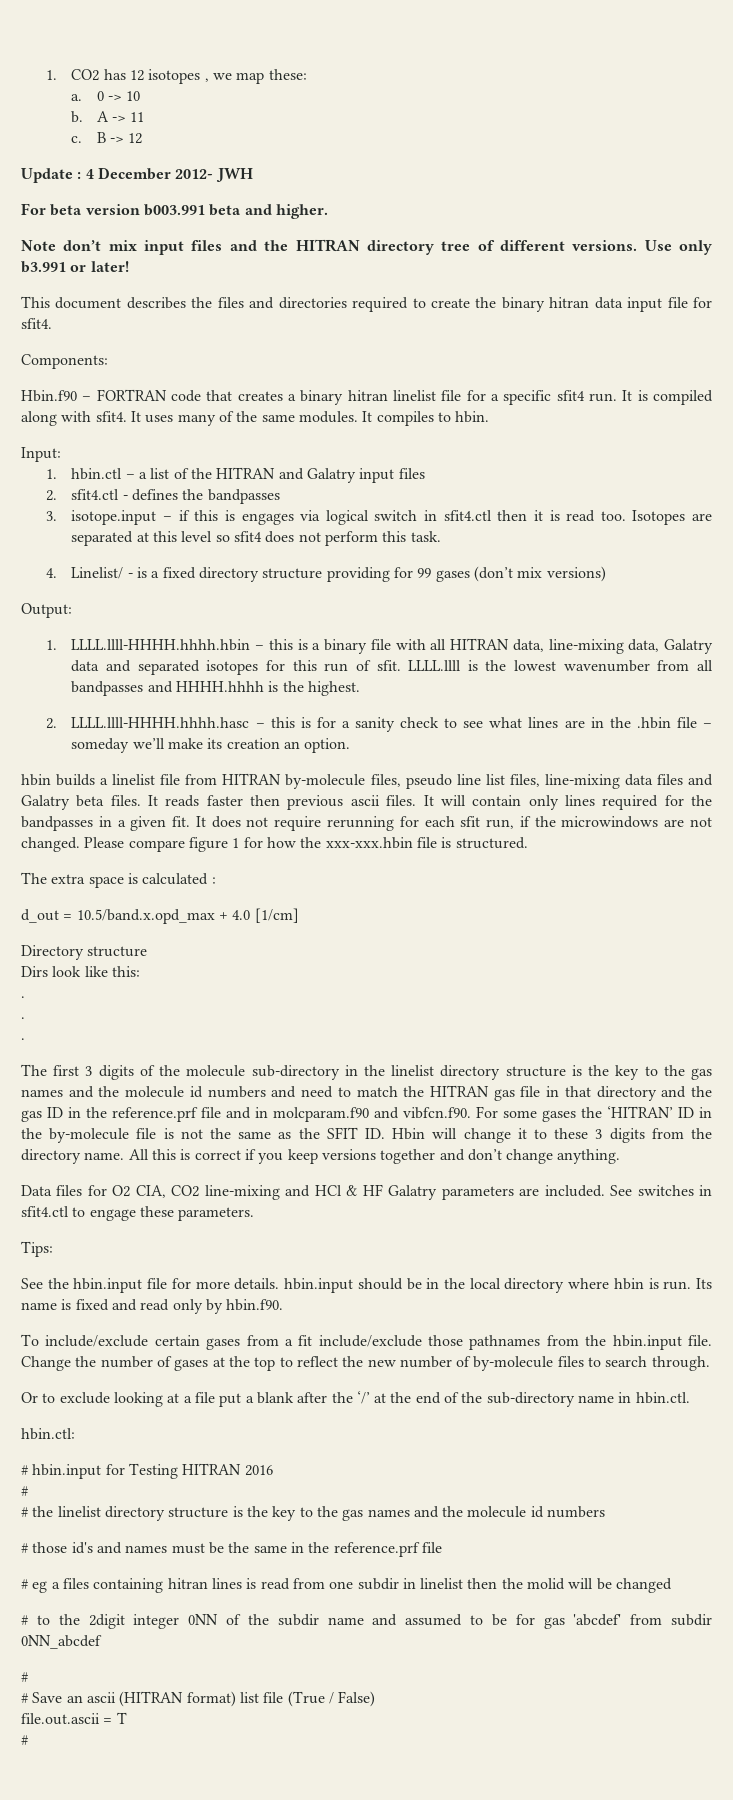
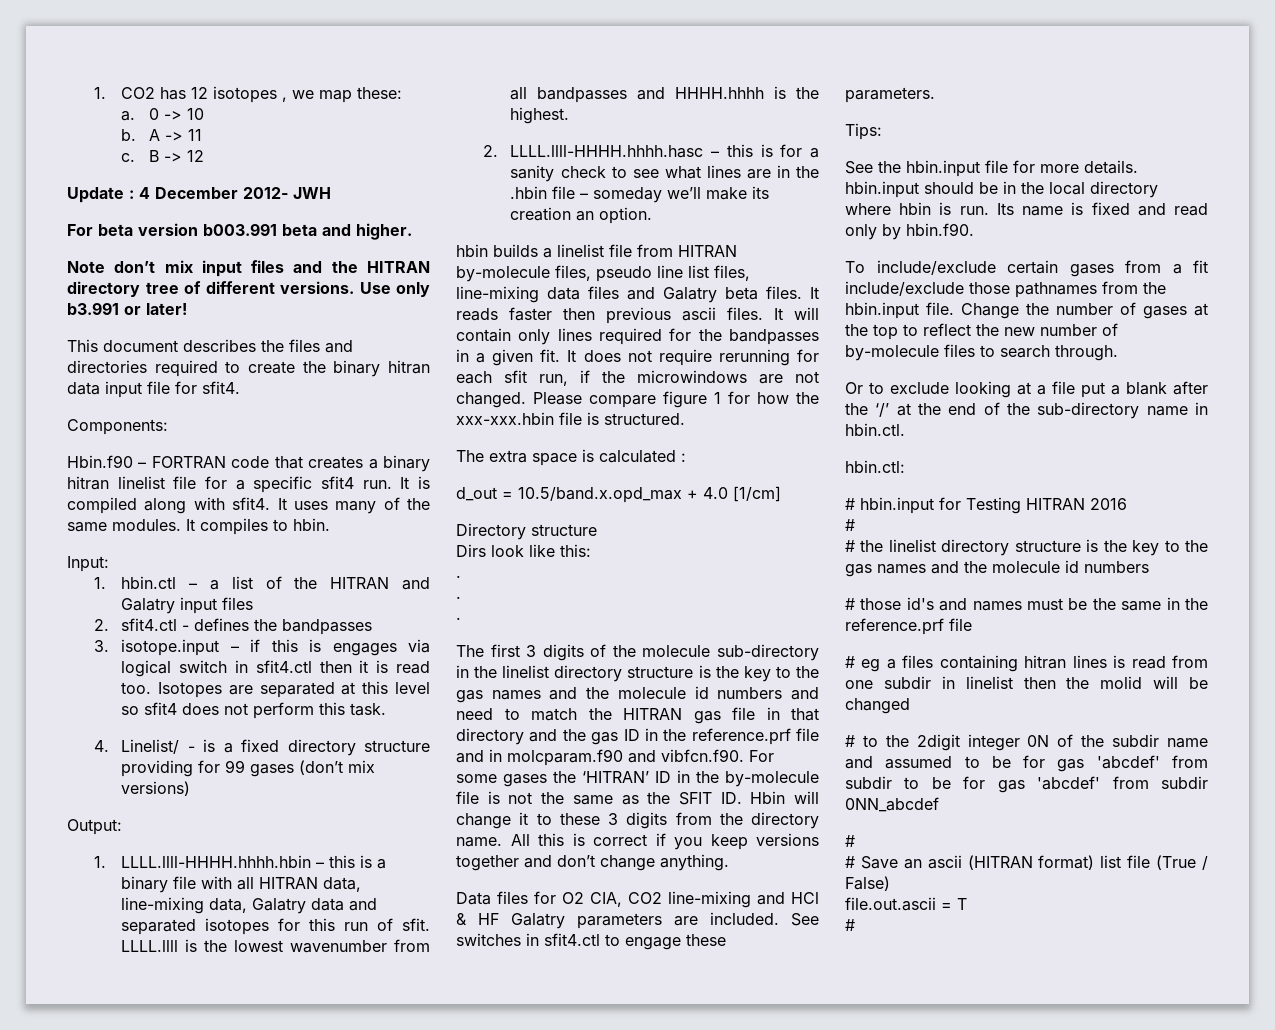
- # to the 2digit integer 0NN of the subdir name and assumed to be for gas 'abcdef' from subdir 0NN_abcdef
+ # to the 2digit integer 0N of the subdir name and assumed to be for gas 'abcdef' from subdir to be for gas 'abcdef' from subdir 0NN_abcdef

